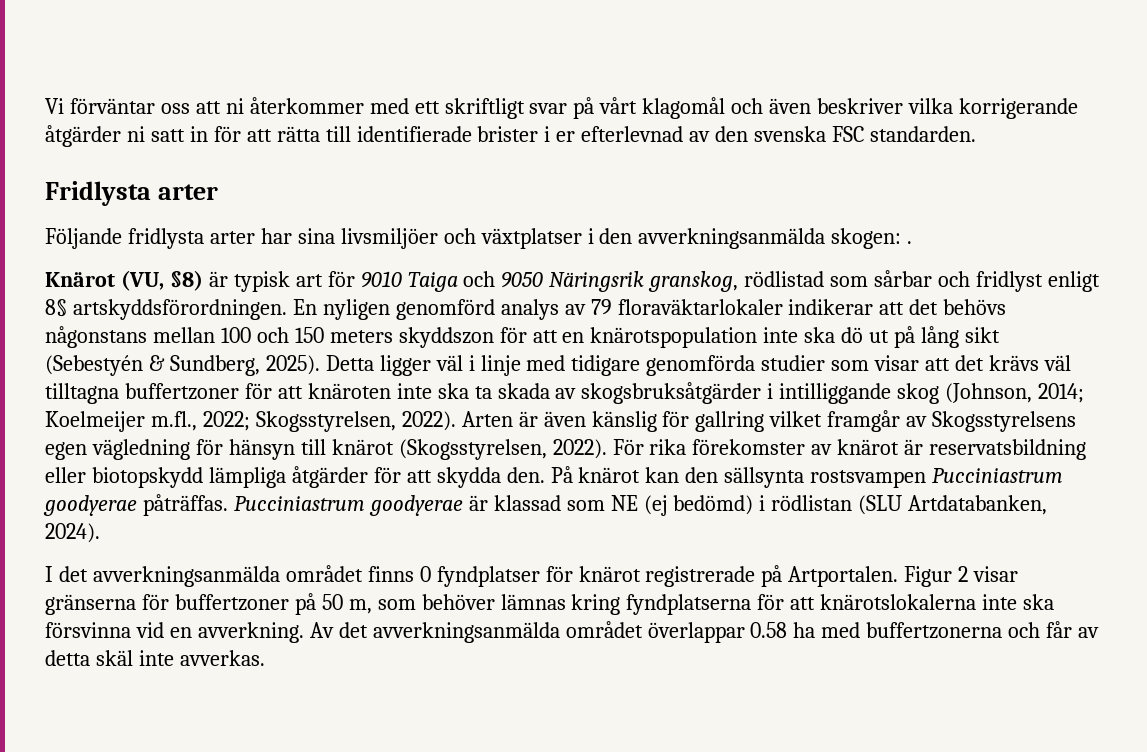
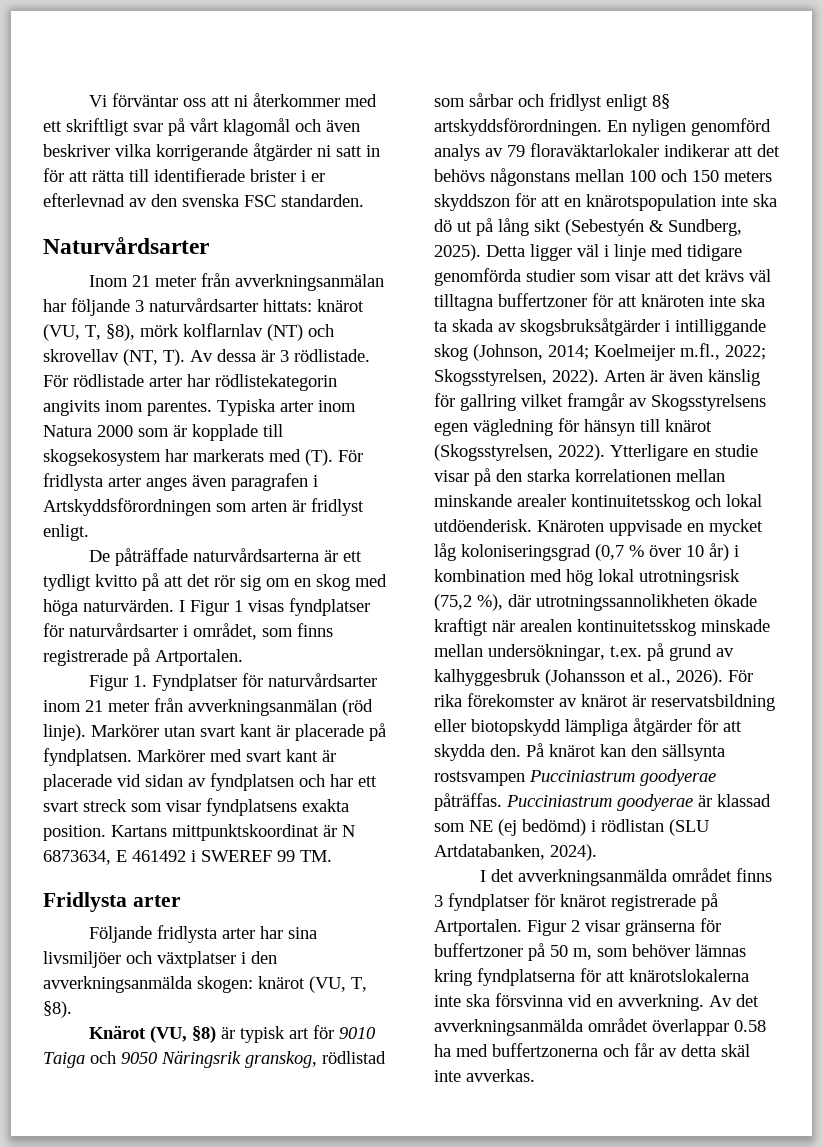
+ Naturvårdsarter
+ Inom 21 meter från avverkningsanmälan har följande 3 naturvårdsarter hittats: knärot (VU, T, §8), mörk kolflarnlav (NT) och skrovellav (NT, T). Av dessa är 3 rödlistade. För rödlistade arter har rödlistekategorin angivits inom parentes. Typiska arter inom Natura 2000 som är kopplade till skogsekosystem har markerats med (T). För fridlysta arter anges även paragrafen i Artskyddsförordningen som arten är fridlyst enligt.
+ De påträffade naturvårdsarterna är ett tydligt kvitto på att det rör sig om en skog med höga naturvärden. I Figur 1 visas fyndplatser för naturvårdsarter i området, som finns registrerade på Artportalen.
+ Figur 1. Fyndplatser för naturvårdsarter inom 21 meter från avverkningsanmälan (röd linje). Markörer utan svart kant är placerade på fyndplatsen. Markörer med svart kant är placerade vid sidan av fyndplatsen och har ett svart streck som visar fyndplatsens exakta position. Kartans mittpunktskoordinat är N 6873634, E 461492 i SWEREF 99 TM.
- Följande fridlysta arter har sina livsmiljöer och växtplatser i den avverkningsanmälda skogen: .
+ Följande fridlysta arter har sina livsmiljöer och växtplatser i den avverkningsanmälda skogen: knärot (VU, T, §8).
+ Ytterligare en studie visar på den starka korrelationen mellan minskande arealer kontinuitetsskog och lokal utdöenderisk. Knäroten uppvisade en mycket låg koloniseringsgrad (0,7 % över 10 år) i kombination med hög lokal utrotningsrisk (75,2 %), där utrotningssannolikheten ökade kraftigt när arealen kontinuitetsskog minskade mellan undersökningar, t.ex. på grund av kalhyggesbruk (Johansson et al., 2026).
- I det avverkningsanmälda området finns 0 fyndplatser för knärot registrerade på Artportalen.
+ I det avverkningsanmälda området finns 3 fyndplatser för knärot registrerade på Artportalen.

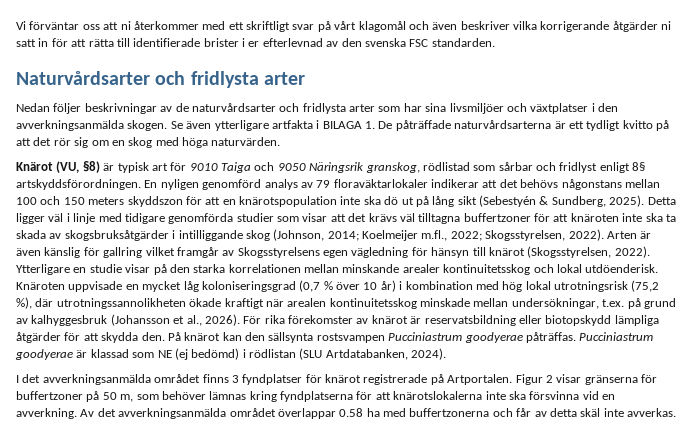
- Naturvårdsarter
- Inom 21 meter från avverkningsanmälan har följande 3 naturvårdsarter hittats: knärot (VU, T, §8), mörk kolflarnlav (NT) och skrovellav (NT, T). Av dessa är 3 rödlistade. För rödlistade arter har rödlistekategorin angivits inom parentes. Typiska arter inom Natura 2000 som är kopplade till skogsekosystem har markerats med (T). För fridlysta arter anges även paragrafen i Artskyddsförordningen som arten är fridlyst enligt.
- De påträffade naturvårdsarterna är ett tydligt kvitto på att det rör sig om en skog med höga naturvärden. I Figur 1 visas fyndplatser för naturvårdsarter i området, som finns registrerade på Artportalen.
- Figur 1. Fyndplatser för naturvårdsarter inom 21 meter från avverkningsanmälan (röd linje). Markörer utan svart kant är placerade på fyndplatsen. Markörer med svart kant är placerade vid sidan av fyndplatsen och har ett svart streck som visar fyndplatsens exakta position. Kartans mittpunktskoordinat är N 6873634, E 461492 i SWEREF 99 TM.
- Fridlysta arter
- Följande fridlysta arter har sina livsmiljöer och växtplatser i den avverkningsanmälda skogen: knärot (VU, T, §8).
+ Naturvårdsarter och fridlysta arter
+ Nedan följer beskrivningar av de naturvårdsarter och fridlysta arter som har sina livsmiljöer och växtplatser i den avverkningsanmälda skogen. Se även ytterligare artfakta i BILAGA 1. De påträffade naturvårdsarterna är ett tydligt kvitto på att det rör sig om en skog med höga naturvärden.

